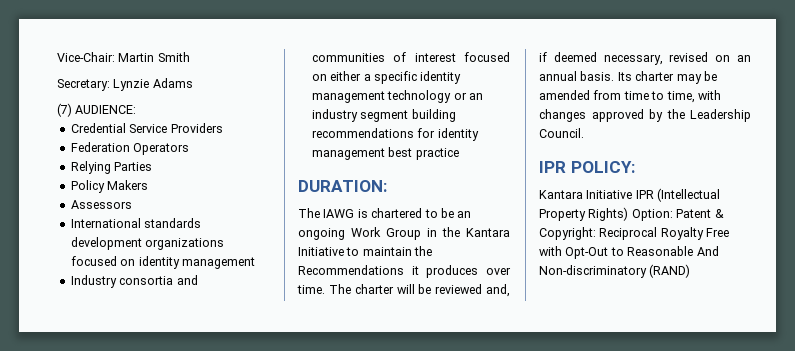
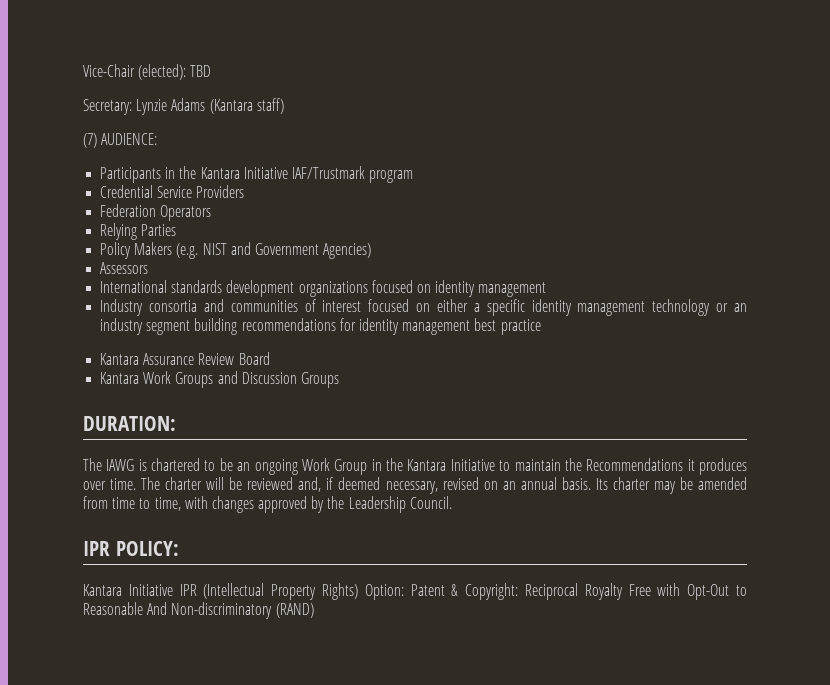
- Vice-Chair: Martin Smith
+ Vice-Chair (elected): TBD
- Secretary: Lynzie Adams
+ Secretary: Lynzie Adams (Kantara staff)
+ Participants in the Kantara Initiative IAF/Trustmark program
- Policy Makers
+ Policy Makers (e.g. NIST and Government Agencies)
+ Kantara Assurance Review Board
+ Kantara Work Groups and Discussion Groups

